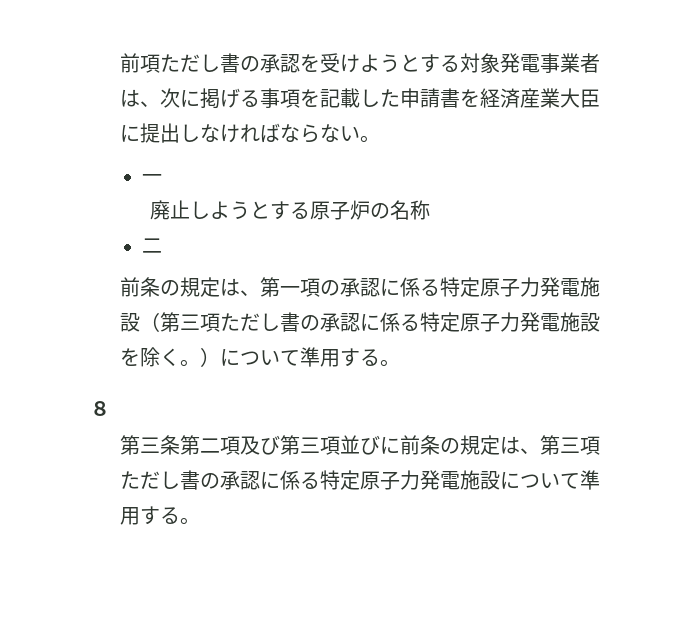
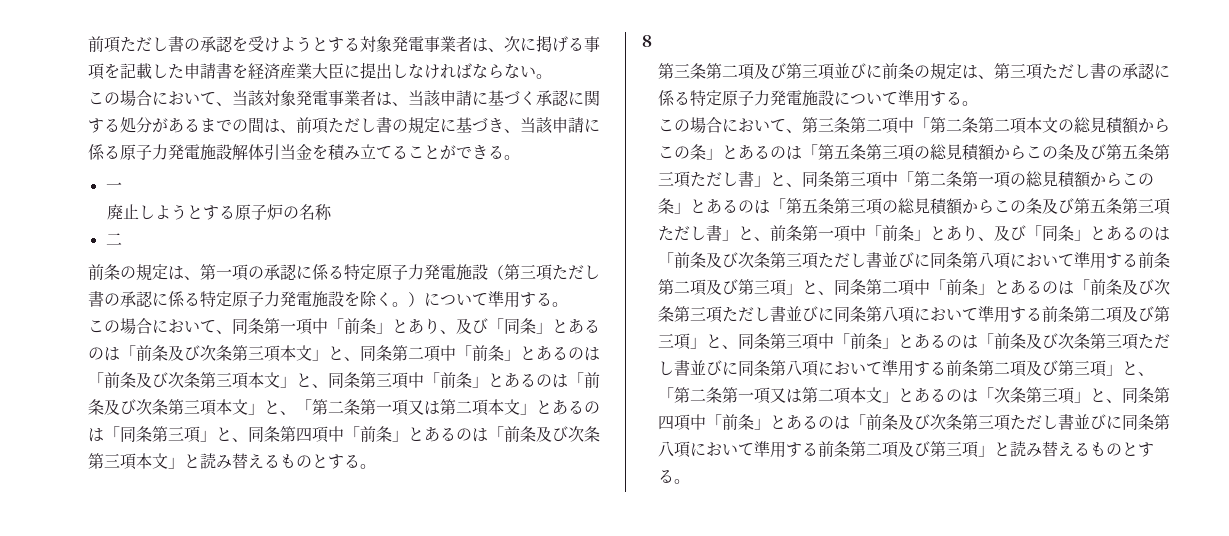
+ この場合において、当該対象発電事業者は、当該申請に基づく承認に関する処分があるまでの間は、前項ただし書の規定に基づき、当該申請に係る原子力発電施設解体引当金を積み立てることができる。
+ この場合において、同条第一項中「前条」とあり、及び「同条」とあるのは「前条及び次条第三項本文」と、同条第二項中「前条」とあるのは「前条及び次条第三項本文」と、同条第三項中「前条」とあるのは「前条及び次条第三項本文」と、「第二条第一項又は第二項本文」とあるのは「同条第三項」と、同条第四項中「前条」とあるのは「前条及び次条第三項本文」と読み替えるものとする。
+ この場合において、第三条第二項中「第二条第二項本文の総見積額からこの条」とあるのは「第五条第三項の総見積額からこの条及び第五条第三項ただし書」と、同条第三項中「第二条第一項の総見積額からこの条」とあるのは「第五条第三項の総見積額からこの条及び第五条第三項ただし書」と、前条第一項中「前条」とあり、及び「同条」とあるのは「前条及び次条第三項ただし書並びに同条第八項において準用する前条第二項及び第三項」と、同条第二項中「前条」とあるのは「前条及び次条第三項ただし書並びに同条第八項において準用する前条第二項及び第三項」と、同条第三項中「前条」とあるのは「前条及び次条第三項ただし書並びに同条第八項において準用する前条第二項及び第三項」と、「第二条第一項又は第二項本文」とあるのは「次条第三項」と、同条第四項中「前条」とあるのは「前条及び次条第三項ただし書並びに同条第八項において準用する前条第二項及び第三項」と読み替えるものとする。

